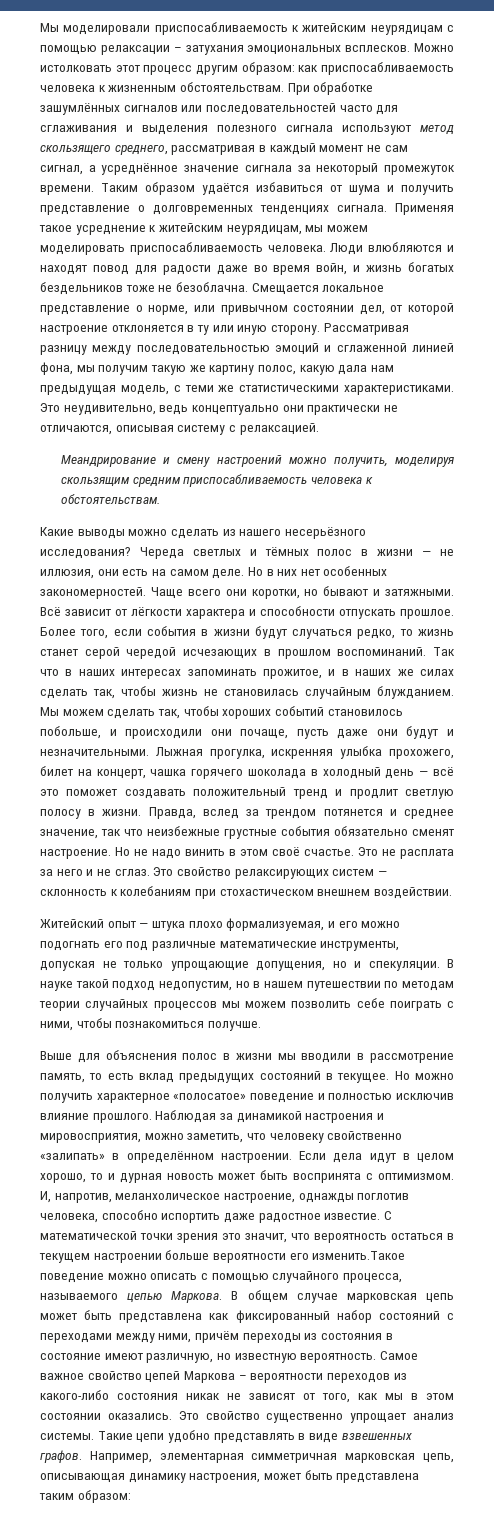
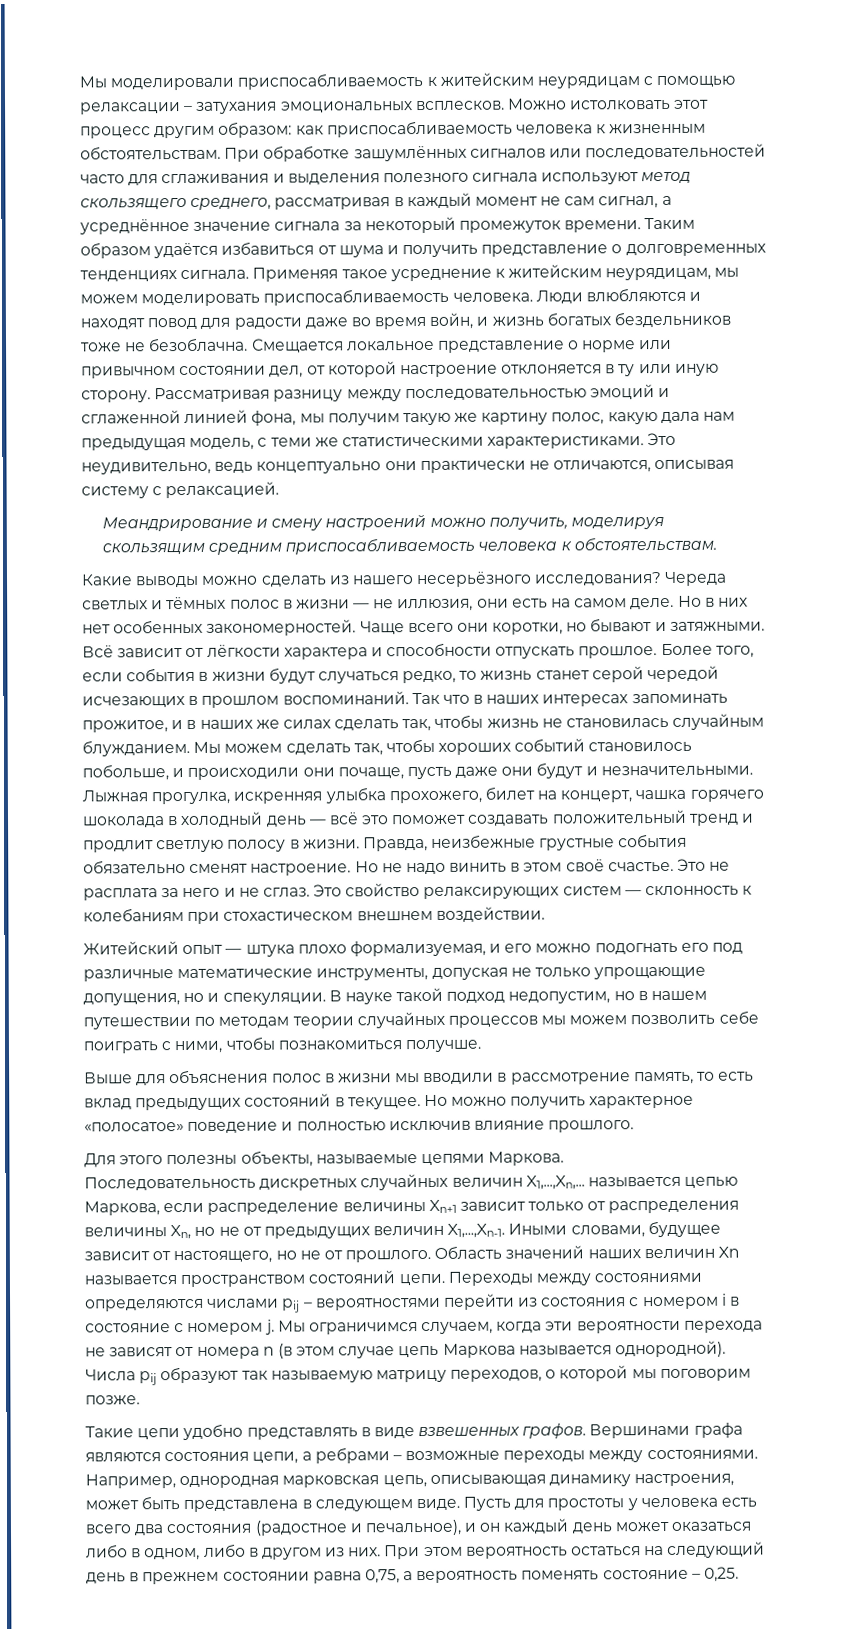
- Смещается локальное представление о норме, или привычном состоянии дел, от которой настроение отклоняется в ту или иную сторону.
+ Смещается локальное представление о норме или привычном состоянии дел, от которой настроение отклоняется в ту или иную сторону.
- Правда, вслед за трендом потянется и среднее значение, так что неизбежные грустные события обязательно сменят настроение.
+ Правда, неизбежные грустные события обязательно сменят настроение.
- Но можно получить характерное «полосатое» поведение и полностью исключив влияние прошлого. Наблюдая за динамикой настроения и мировосприятия, можно заметить, что человеку свойственно «залипать» в определённом настроении. Если дела идут в целом хорошо, то и дурная новость может быть воспринята с оптимизмом. И, напротив, меланхолическое настроение, однажды поглотив человека, способно испортить даже радостное известие. С математической точки зрения это значит, что вероятность остаться в текущем настроении больше вероятности его изменить.Такое поведение можно описать с помощью случайного процесса, называемого цепью Маркова. В общем случае марковская цепь может быть представлена как фиксированный набор состояний с переходами между ними, причём переходы из состояния в состояние имеют различную, но известную вероятность. Самое важное свойство цепей Маркова – вероятности переходов из какого-либо состояния никак не зависят от того, как мы в этом состоянии оказались. Это свойство существенно упрощает анализ системы. Такие цепи удобно представлять в виде взвешенных графов.
+ Но можно получить характерное «полосатое» поведение и полностью исключив влияние прошлого.
+ Для этого полезны объекты, называемые цепями Маркова.
+ Последовательность дискретных случайных величин X1,...,Xn,... называется цепью Маркова, если распределение величины Xn+1 зависит только от распределения величины Xn, но не от предыдущих величин X1,...,Xn-1. Иными словами, будущее зависит от настоящего, но не от прошлого. Область значений наших величин Xn называется пространством состояний цепи. Переходы между состояниями определяются числами pij – вероятностями перейти из состояния с номером i в состояние с номером j. Мы ограничимся случаем, когда эти вероятности перехода не зависят от номера n (в этом случае цепь Маркова называется однородной). Числа pij образуют так называемую матрицу переходов, о которой мы поговорим позже.
+ Такие цепи удобно представлять в виде взвешенных графов.
- Например, элементарная симметричная марковская цепь, описывающая динамику настроения, может быть представлена таким образом:
+ Вершинами графа являются состояния цепи, а ребрами – возможные переходы между состояниями. Например, однородная марковская цепь, описывающая динамику настроения, может быть представлена в следующем виде. Пусть для простоты у человека есть всего два состояния (радостное и печальное), и он каждый день может оказаться либо в одном, либо в другом из них. При этом вероятность остаться на следующий день в прежнем состоянии равна 0,75, а вероятность поменять состояние – 0,25.

